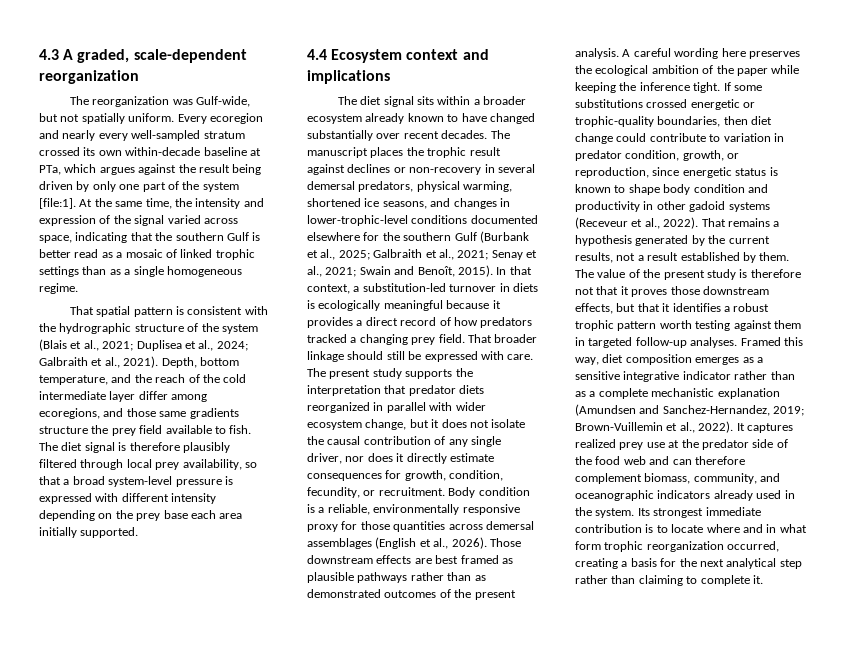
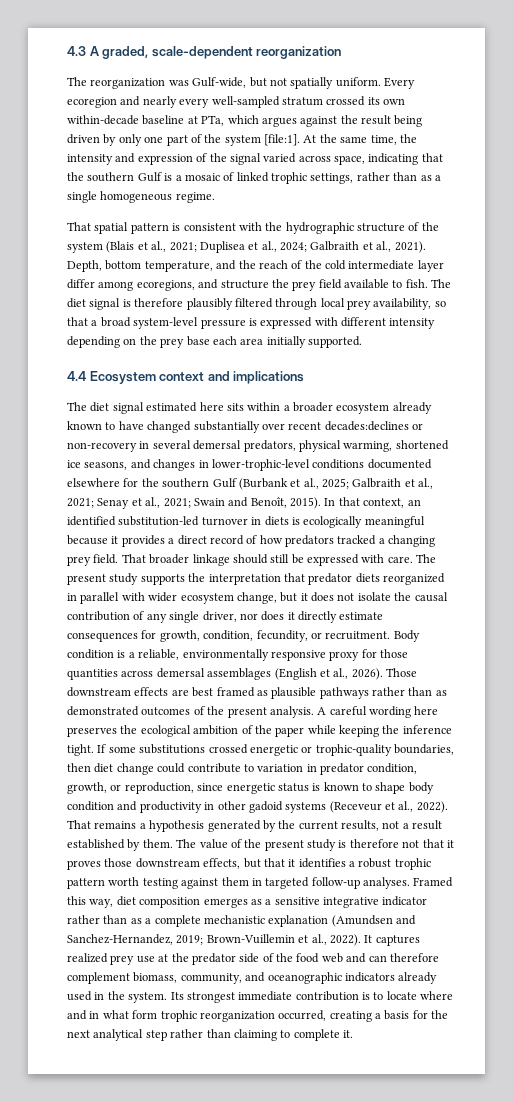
- At the same time, the intensity and expression of the signal varied across space, indicating that the southern Gulf is better read as a mosaic of linked trophic settings than as a single homogeneous regime.
+ At the same time, the intensity and expression of the signal varied across space, indicating that the southern Gulf is a mosaic of linked trophic settings, rather than as a single homogeneous regime.
- Depth, bottom temperature, and the reach of the cold intermediate layer differ among ecoregions, and those same gradients structure the prey field available to fish.
+ Depth, bottom temperature, and the reach of the cold intermediate layer differ among ecoregions, and structure the prey field available to fish.
- The diet signal sits within a broader ecosystem already known to have changed substantially over recent decades. The manuscript places the trophic result against declines or non-recovery in several demersal predators, physical warming, shortened ice seasons, and changes in lower-trophic-level conditions documented elsewhere for the southern Gulf (Burbank et al., 2025; Galbraith et al., 2021; Senay et al., 2021; Swain and Benoît, 2015).
+ The diet signal estimated here sits within a broader ecosystem already known to have changed substantially over recent decades:declines or non-recovery in several demersal predators, physical warming, shortened ice seasons, and changes in lower-trophic-level conditions documented elsewhere for the southern Gulf (Burbank et al., 2025; Galbraith et al., 2021; Senay et al., 2021; Swain and Benoît, 2015).
- In that context, a substitution-led turnover in diets is ecologically meaningful because it provides a direct record of how predators tracked a changing prey field.
+ In that context, an identified substitution-led turnover in diets is ecologically meaningful because it provides a direct record of how predators tracked a changing prey field.

